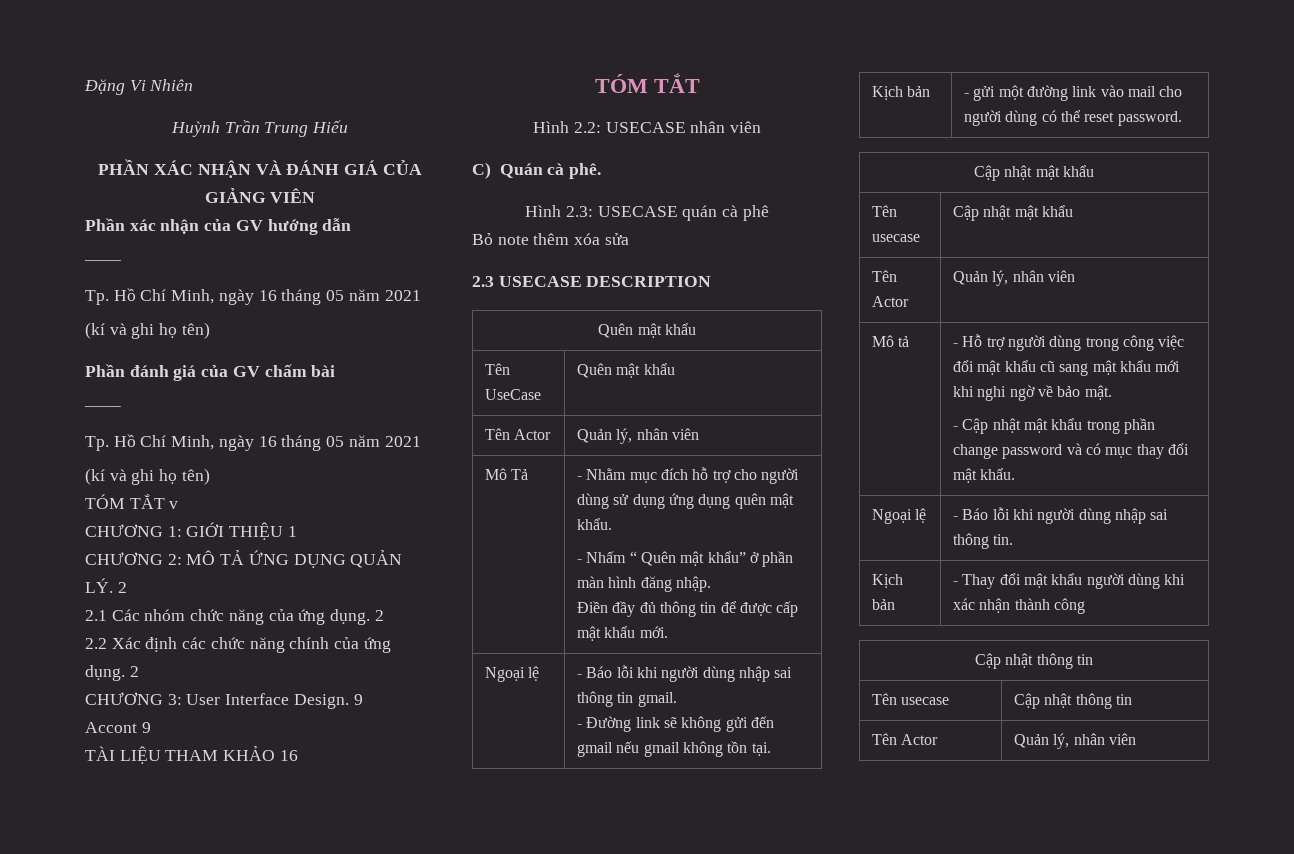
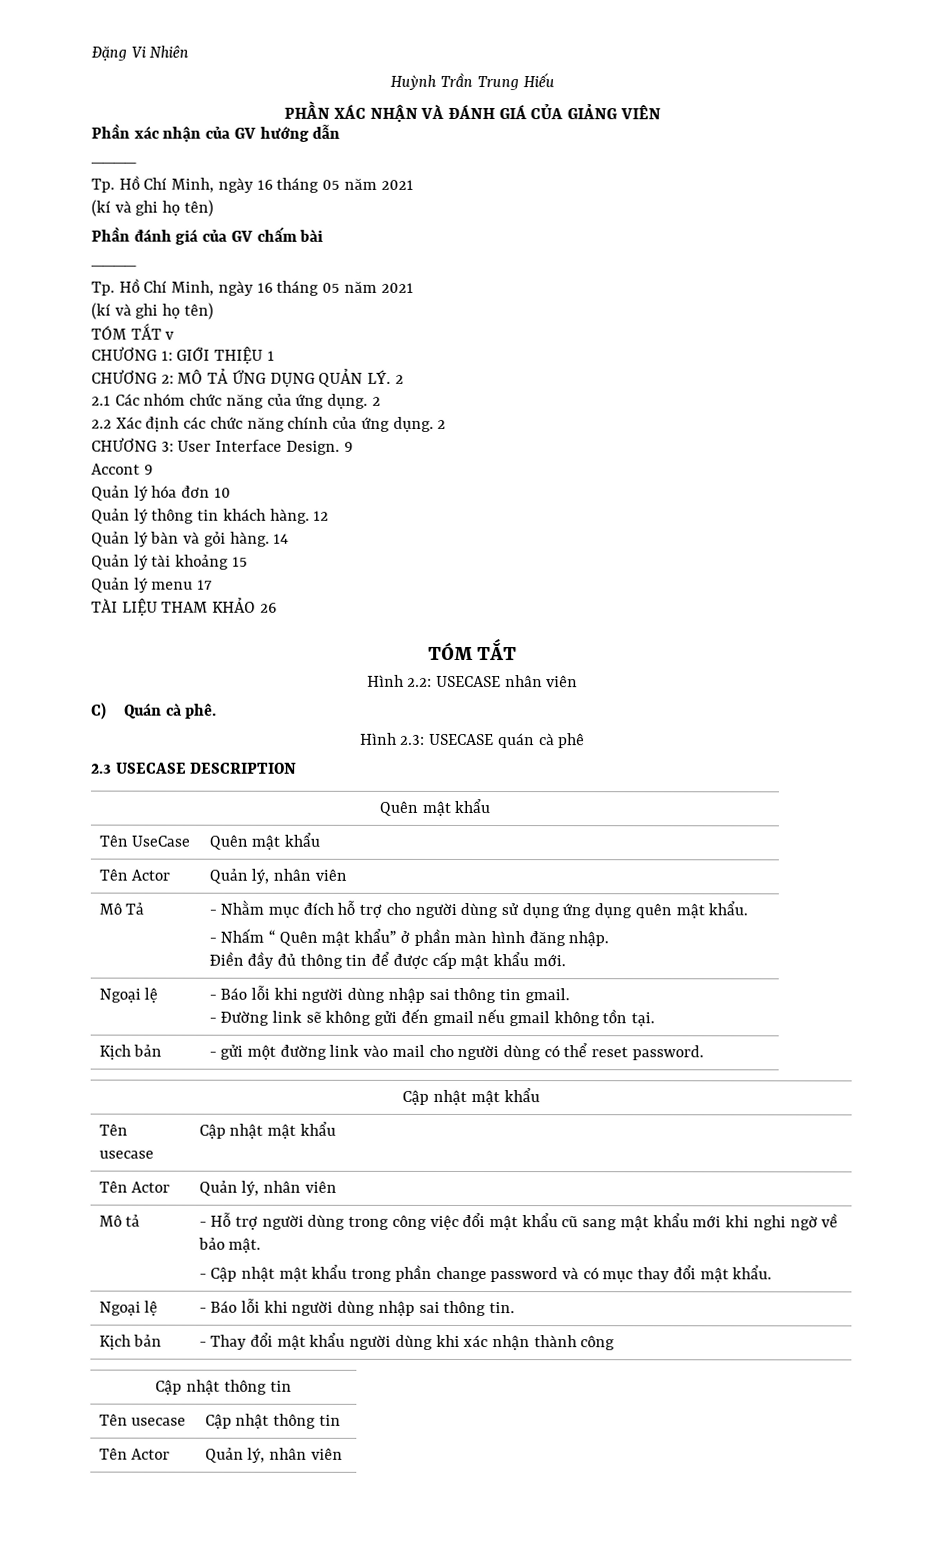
+ Quản lý hóa đơn 10
+ Quản lý thông tin khách hàng. 12
+ Quản lý bàn và gỏi hàng. 14
+ Quản lý tài khoảng 15
+ Quản lý menu 17
- TÀI LIỆU THAM KHẢO 16
+ TÀI LIỆU THAM KHẢO 26
- Bỏ note thêm xóa sửa

